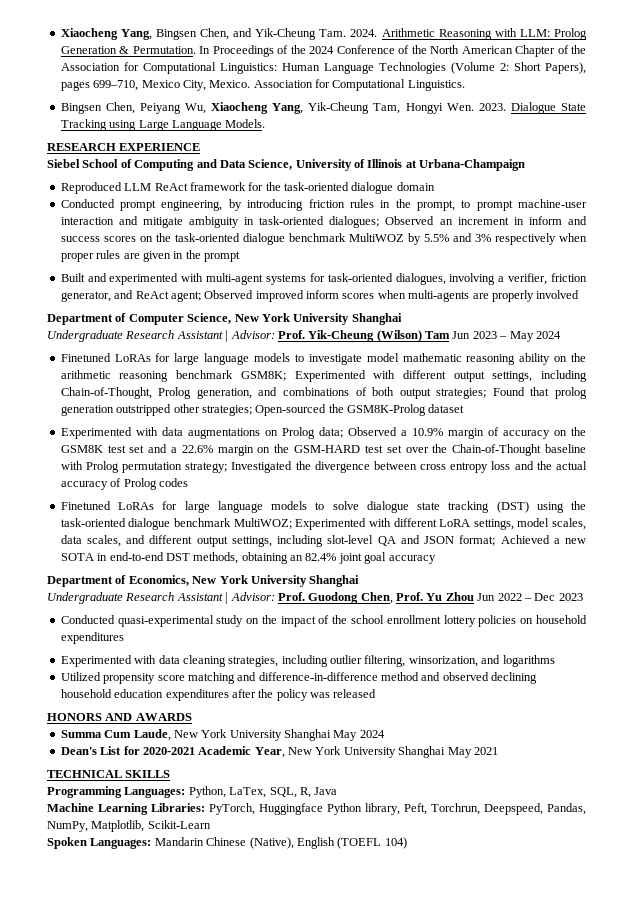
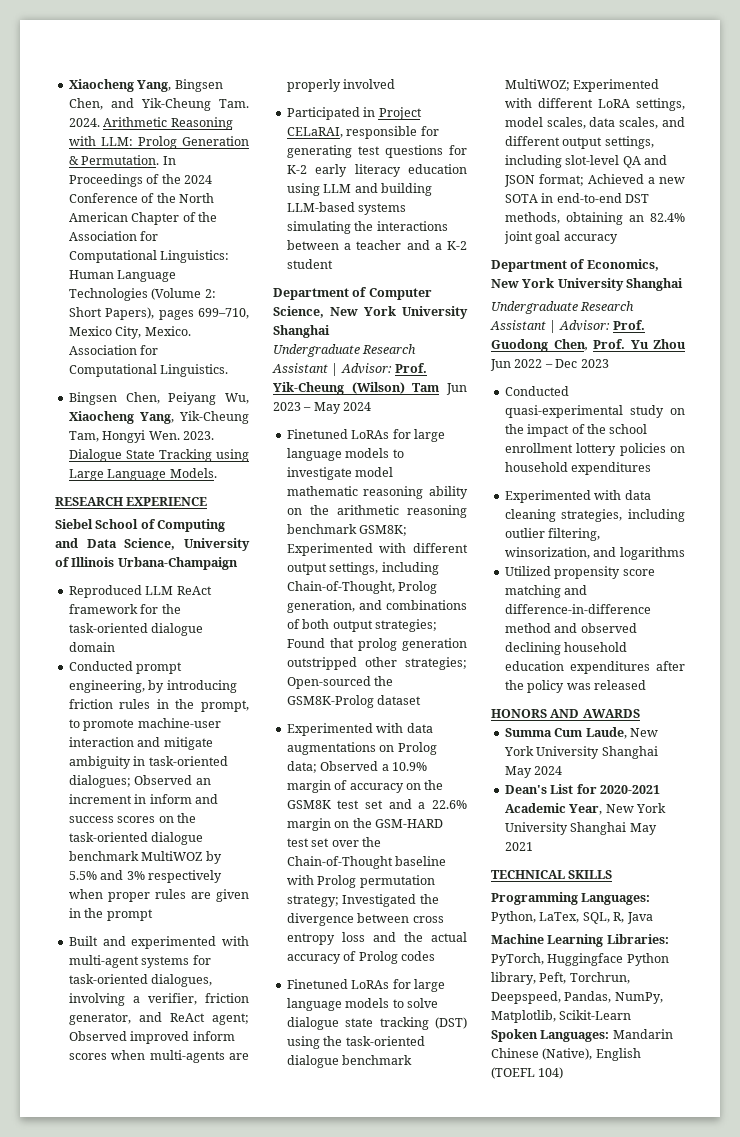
- Siebel School of Computing and Data Science, University of Illinois at Urbana-Champaign
+ Siebel School of Computing and Data Science, University of Illinois Urbana-Champaign
- Conducted prompt engineering, by introducing friction rules in the prompt, to prompt machine-user interaction and mitigate ambiguity in task-oriented dialogues; Observed an increment in inform and success scores on the task-oriented dialogue benchmark MultiWOZ by 5.5% and 3% respectively when proper rules are given in the prompt
+ Conducted prompt engineering, by introducing friction rules in the prompt, to promote machine-user interaction and mitigate ambiguity in task-oriented dialogues; Observed an increment in inform and success scores on the task-oriented dialogue benchmark MultiWOZ by 5.5% and 3% respectively when proper rules are given in the prompt
+ Participated in Project CELaRAI, responsible for generating test questions for K-2 early literacy education using LLM and building LLM-based systems simulating the interactions between a teacher and a K-2 student

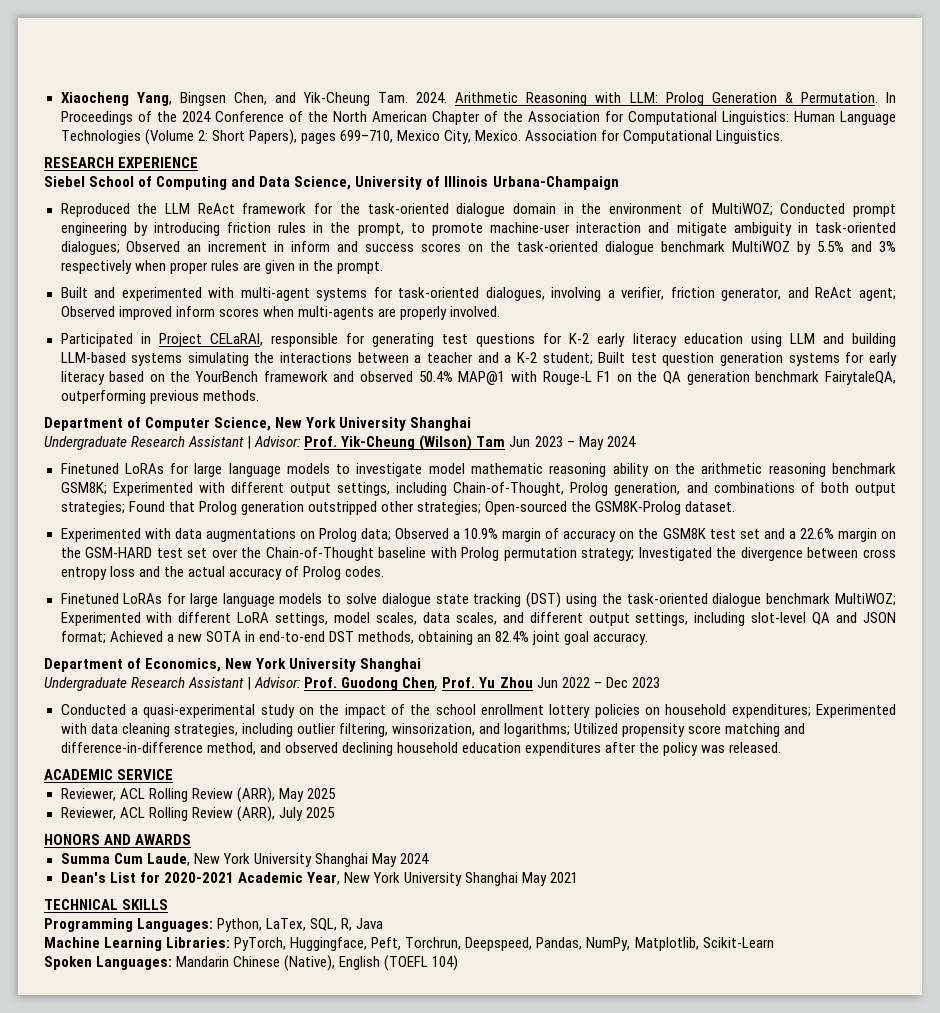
- Bingsen Chen, Peiyang Wu, Xiaocheng Yang, Yik-Cheung Tam, Hongyi Wen. 2023. Dialogue State Tracking using Large Language Models.
- Reproduced LLM ReAct framework for the task-oriented dialogue domain
- Conducted prompt engineering, by introducing friction rules in the prompt, to promote machine-user interaction and mitigate ambiguity in task-oriented dialogues; Observed an increment in inform and success scores on the task-oriented dialogue benchmark MultiWOZ by 5.5% and 3% respectively when proper rules are given in the prompt
+ Reproduced the LLM ReAct framework for the task-oriented dialogue domain in the environment of MultiWOZ; Conducted prompt engineering by introducing friction rules in the prompt, to promote machine-user interaction and mitigate ambiguity in task-oriented dialogues; Observed an increment in inform and success scores on the task-oriented dialogue benchmark MultiWOZ by 5.5% and 3% respectively when proper rules are given in the prompt.
- Built and experimented with multi-agent systems for task-oriented dialogues, involving a verifier, friction generator, and ReAct agent; Observed improved inform scores when multi-agents are properly involved
+ Built and experimented with multi-agent systems for task-oriented dialogues, involving a verifier, friction generator, and ReAct agent; Observed improved inform scores when multi-agents are properly involved.
- Participated in Project CELaRAI, responsible for generating test questions for K-2 early literacy education using LLM and building LLM-based systems simulating the interactions between a teacher and a K-2 student
+ Participated in Project CELaRAI, responsible for generating test questions for K-2 early literacy education using LLM and building LLM-based systems simulating the interactions between a teacher and a K-2 student; Built test question generation systems for early literacy based on the YourBench framework and observed 50.4% MAP@1 with Rouge-L F1 on the QA generation benchmark FairytaleQA, outperforming previous methods.
- Finetuned LoRAs for large language models to investigate model mathematic reasoning ability on the arithmetic reasoning benchmark GSM8K; Experimented with different output settings, including Chain-of-Thought, Prolog generation, and combinations of both output strategies; Found that prolog generation outstripped other strategies; Open-sourced the GSM8K-Prolog dataset
+ Finetuned LoRAs for large language models to investigate model mathematic reasoning ability on the arithmetic reasoning benchmark GSM8K; Experimented with different output settings, including Chain-of-Thought, Prolog generation, and combinations of both output strategies; Found that Prolog generation outstripped other strategies; Open-sourced the GSM8K-Prolog dataset.
- Experimented with data augmentations on Prolog data; Observed a 10.9% margin of accuracy on the GSM8K test set and a 22.6% margin on the GSM-HARD test set over the Chain-of-Thought baseline with Prolog permutation strategy; Investigated the divergence between cross entropy loss and the actual accuracy of Prolog codes
+ Experimented with data augmentations on Prolog data; Observed a 10.9% margin of accuracy on the GSM8K test set and a 22.6% margin on the GSM-HARD test set over the Chain-of-Thought baseline with Prolog permutation strategy; Investigated the divergence between cross entropy loss and the actual accuracy of Prolog codes.
- Finetuned LoRAs for large language models to solve dialogue state tracking (DST) using the task-oriented dialogue benchmark MultiWOZ; Experimented with different LoRA settings, model scales, data scales, and different output settings, including slot-level QA and JSON format; Achieved a new SOTA in end-to-end DST methods, obtaining an 82.4% joint goal accuracy
+ Finetuned LoRAs for large language models to solve dialogue state tracking (DST) using the task-oriented dialogue benchmark MultiWOZ; Experimented with different LoRA settings, model scales, data scales, and different output settings, including slot-level QA and JSON format; Achieved a new SOTA in end-to-end DST methods, obtaining an 82.4% joint goal accuracy.
- Conducted quasi-experimental study on the impact of the school enrollment lottery policies on household expenditures
- Experimented with data cleaning strategies, including outlier filtering, winsorization, and logarithms
- Utilized propensity score matching and difference-in-difference method and observed declining household education expenditures after the policy was released
+ Conducted a quasi-experimental study on the impact of the school enrollment lottery policies on household expenditures; Experimented with data cleaning strategies, including outlier filtering, winsorization, and logarithms; Utilized propensity score matching and difference-in-difference method, and observed declining household education expenditures after the policy was released.
+ ACADEMIC SERVICE
+ Reviewer, ACL Rolling Review (ARR), May 2025
+ Reviewer, ACL Rolling Review (ARR), July 2025
- Machine Learning Libraries: PyTorch, Huggingface Python library, Peft, Torchrun, Deepspeed, Pandas, NumPy, Matplotlib, Scikit-Learn
+ Machine Learning Libraries: PyTorch, Huggingface, Peft, Torchrun, Deepspeed, Pandas, NumPy, Matplotlib, Scikit-Learn

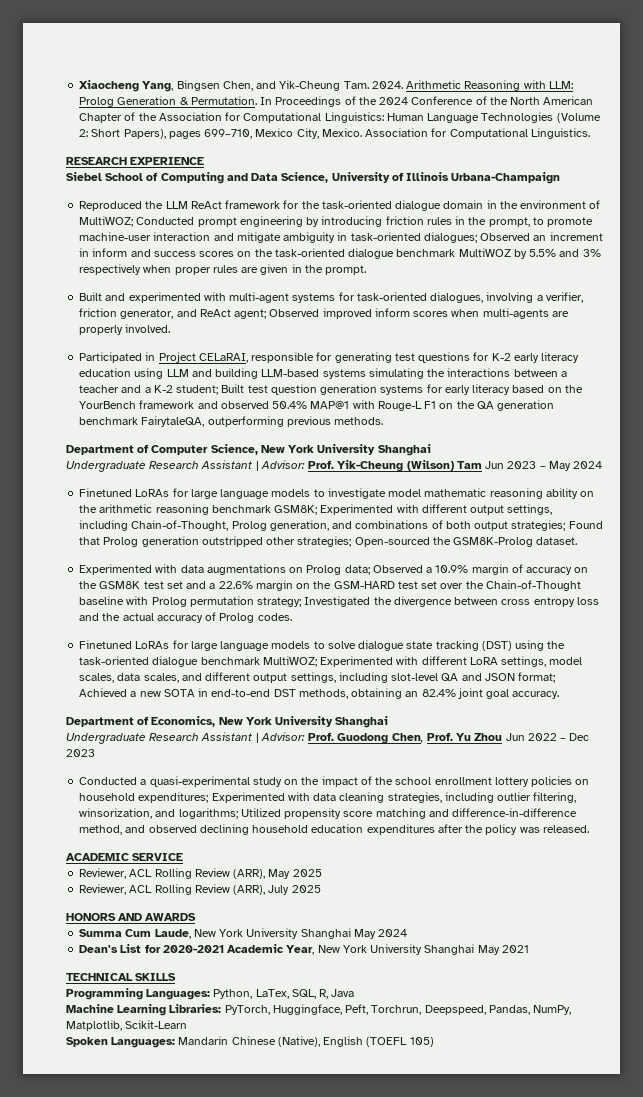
- Spoken Languages: Mandarin Chinese (Native), English (TOEFL 104)
+ Spoken Languages: Mandarin Chinese (Native), English (TOEFL 105)

